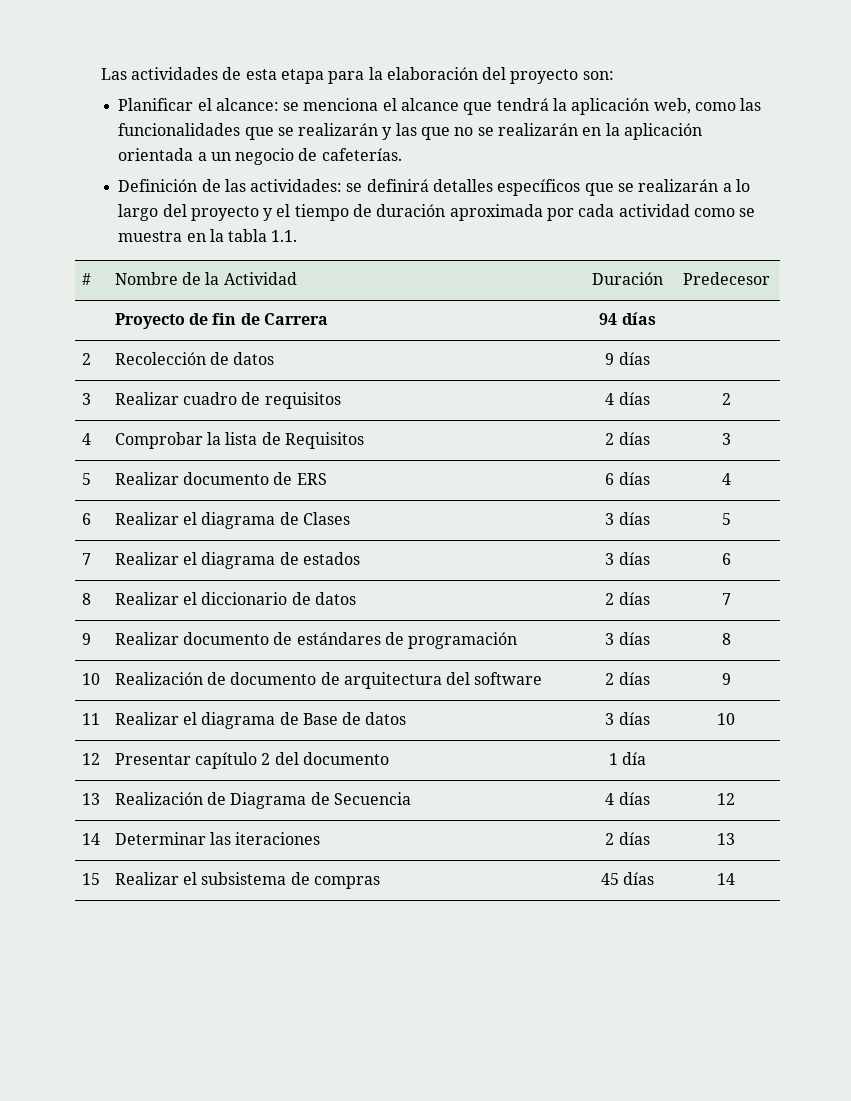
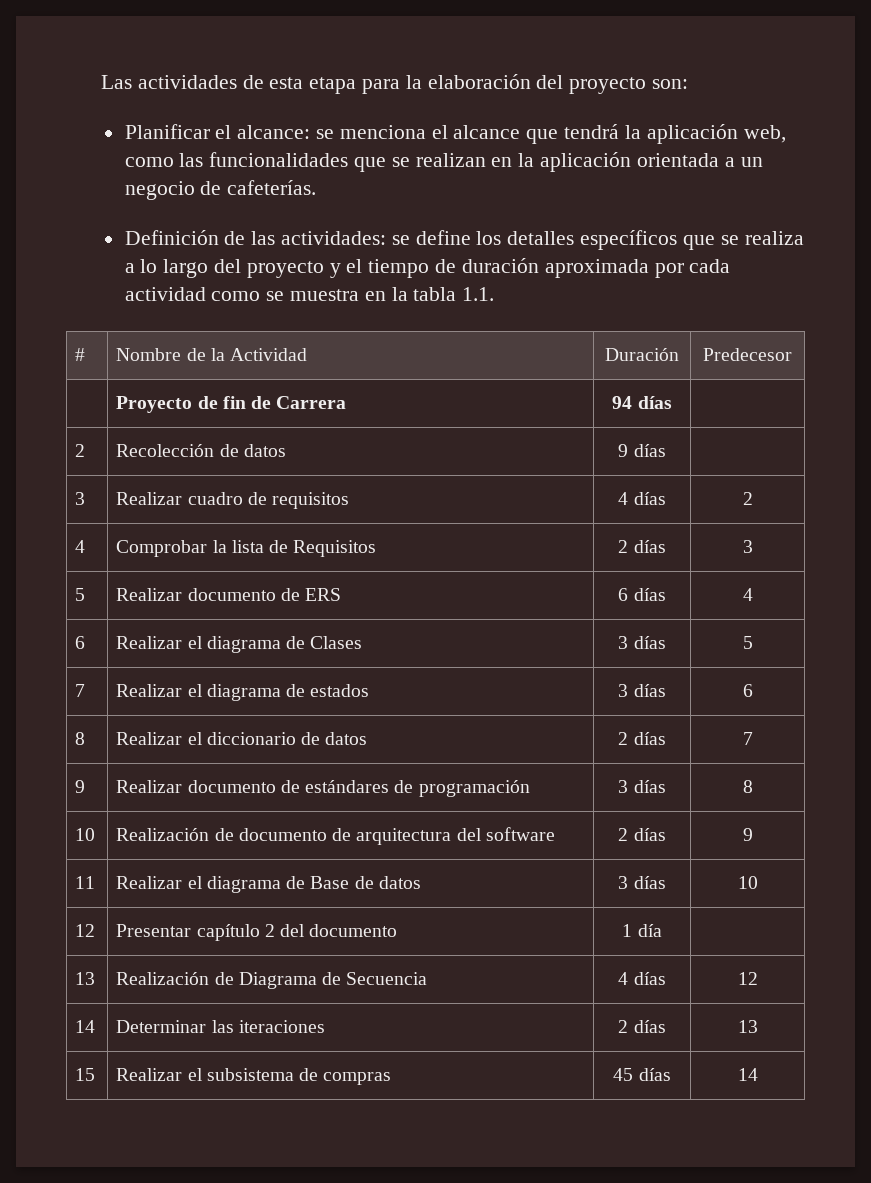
- Planificar el alcance: se menciona el alcance que tendrá la aplicación web, como las funcionalidades que se realizarán y las que no se realizarán en la aplicación orientada a un negocio de cafeterías.
+ Planificar el alcance: se menciona el alcance que tendrá la aplicación web, como las funcionalidades que se realizan en la aplicación orientada a un negocio de cafeterías.
- Definición de las actividades: se definirá detalles específicos que se realizarán a lo largo del proyecto y el tiempo de duración aproximada por cada actividad como se muestra en la tabla 1.1.
+ Definición de las actividades: se define los detalles específicos que se realiza a lo largo del proyecto y el tiempo de duración aproximada por cada actividad como se muestra en la tabla 1.1.

